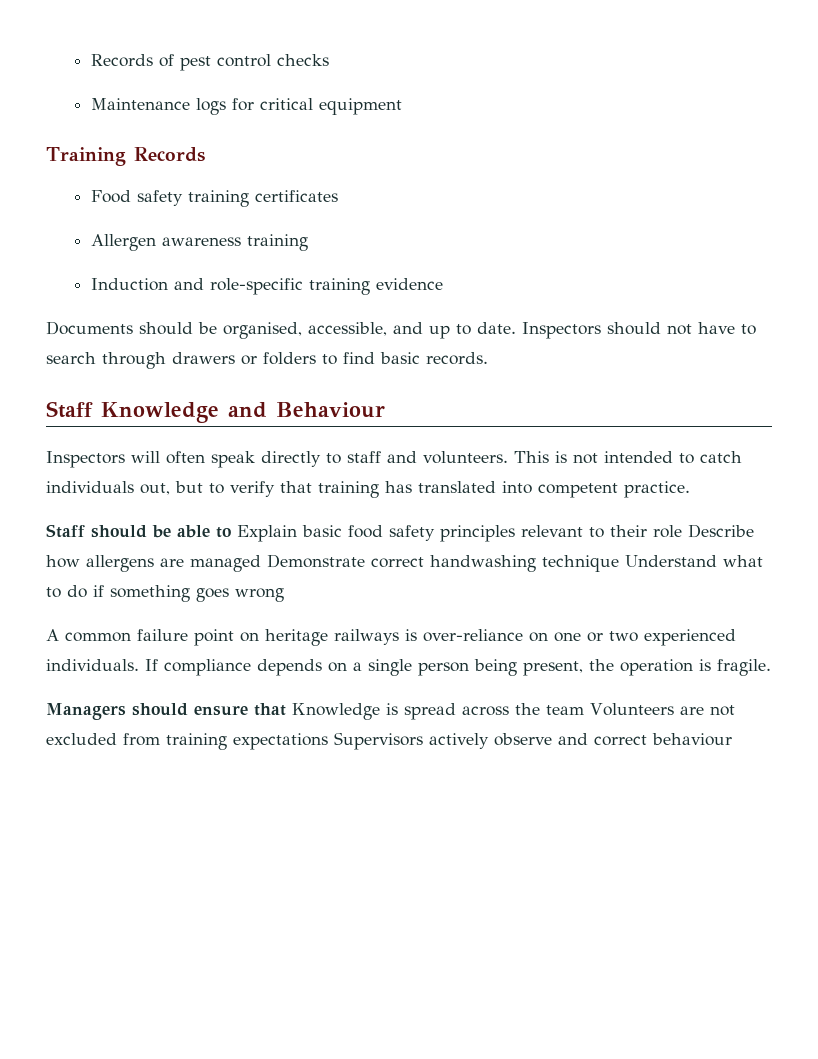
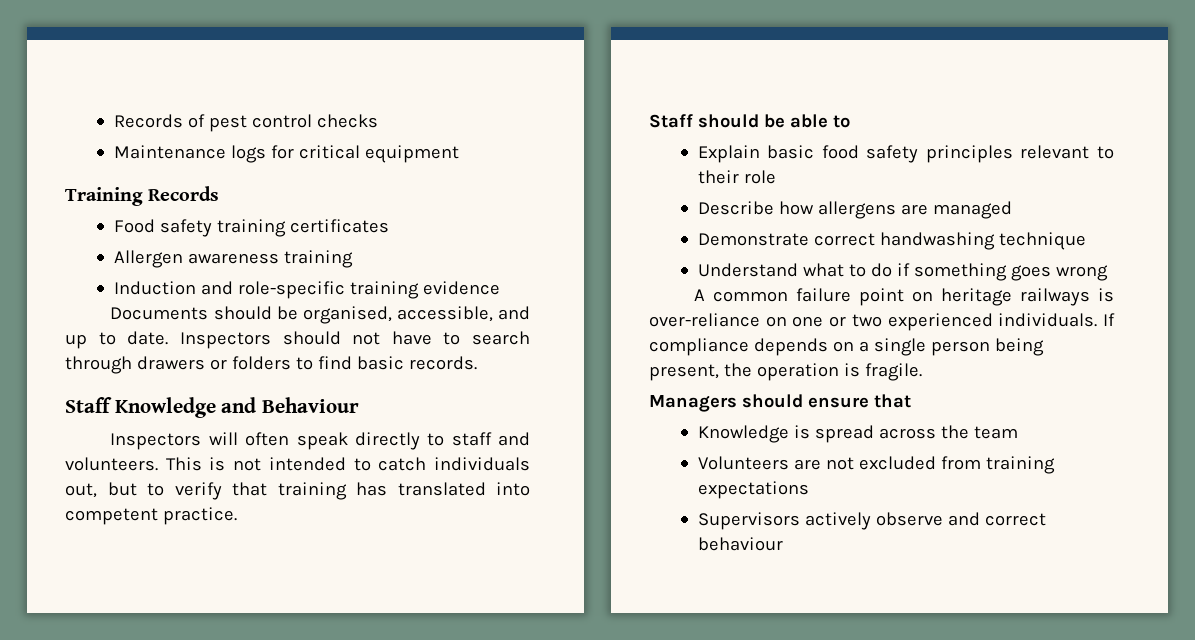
- Staff should be able to Explain basic food safety principles relevant to their role Describe how allergens are managed Demonstrate correct handwashing technique Understand what to do if something goes wrong
+ Staff should be able to
+ Explain basic food safety principles relevant to their role
+ Describe how allergens are managed
+ Demonstrate correct handwashing technique
+ Understand what to do if something goes wrong
- Managers should ensure that Knowledge is spread across the team Volunteers are not excluded from training expectations Supervisors actively observe and correct behaviour
+ Managers should ensure that
+ Knowledge is spread across the team
+ Volunteers are not excluded from training expectations
+ Supervisors actively observe and correct behaviour

